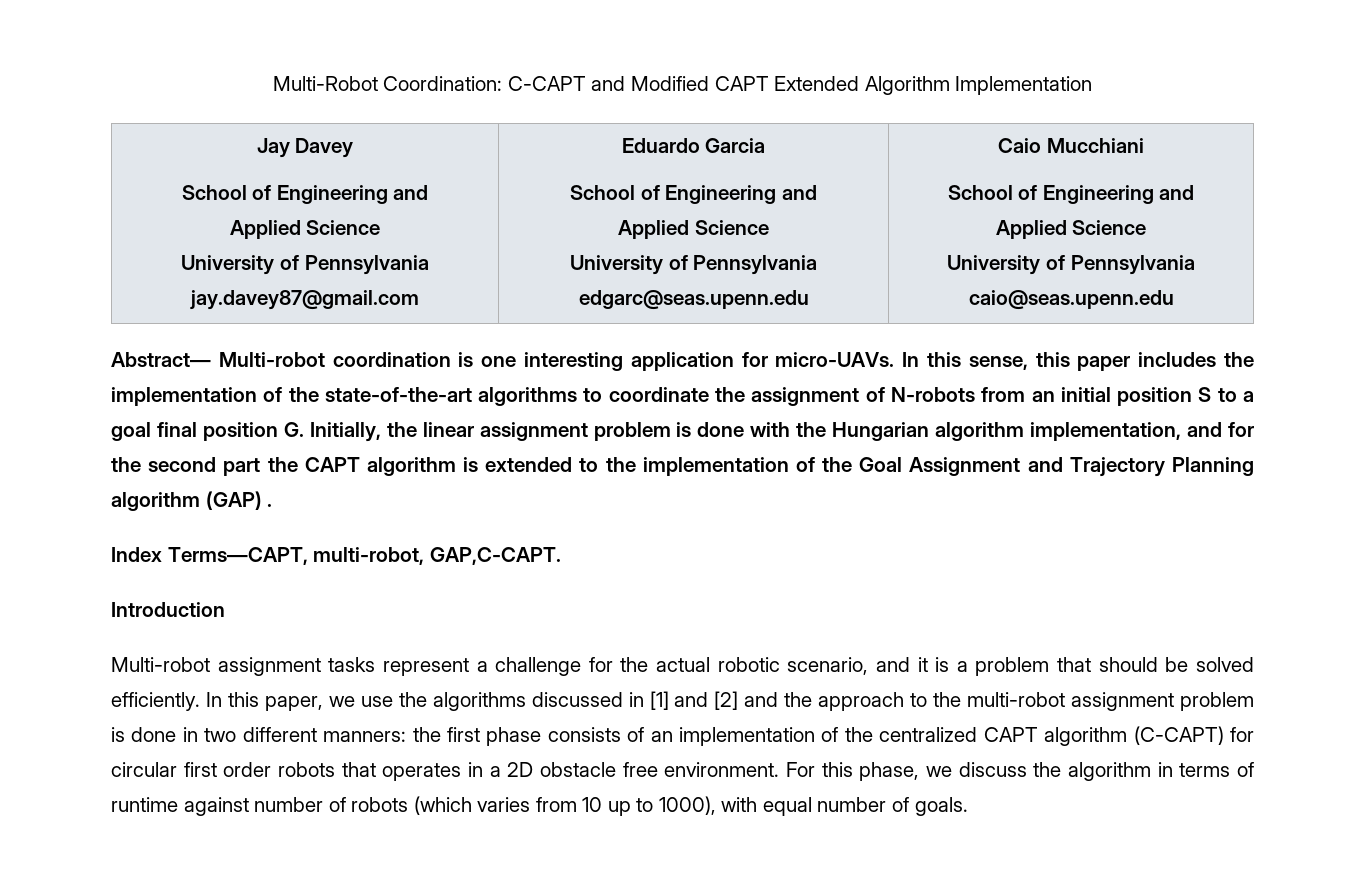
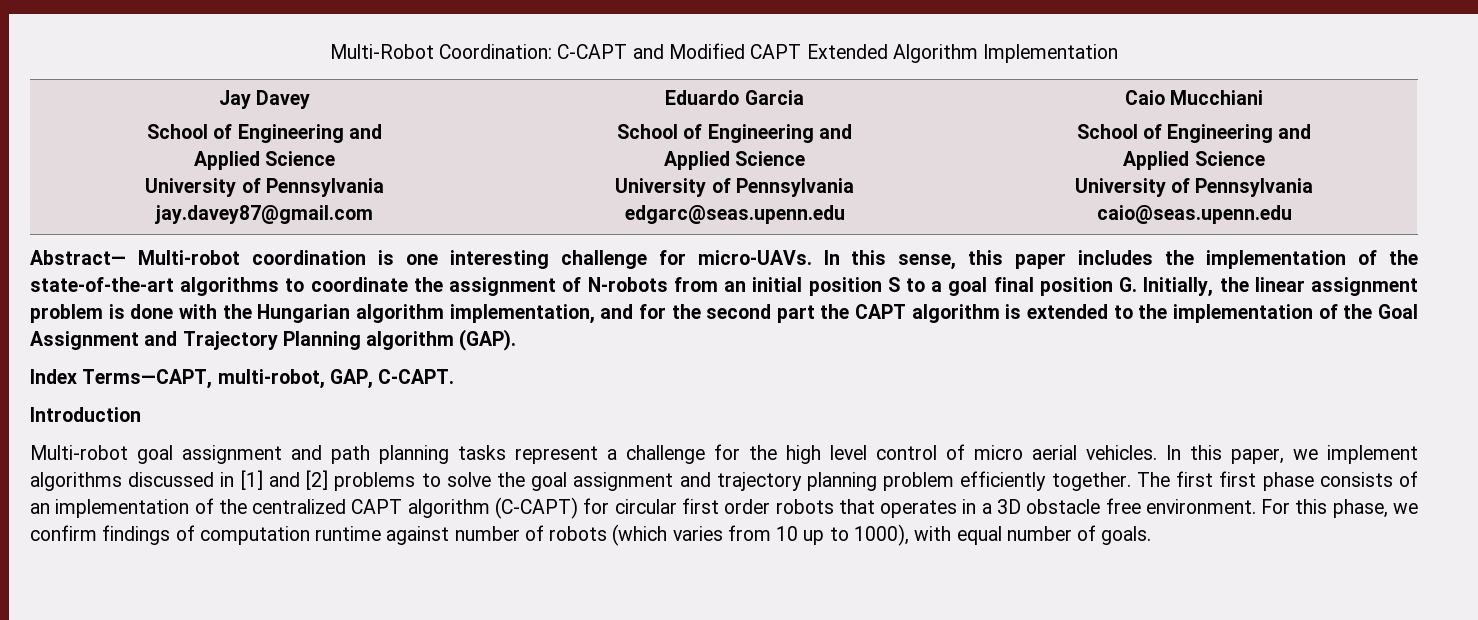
- Abstract— Multi-robot coordination is one interesting application for micro-UAVs.
+ Abstract— Multi-robot coordination is one interesting challenge for micro-UAVs.
- In this sense, this paper includes the implementation of the state-of-the-art algorithms to coordinate the assignment of N-robots from an initial position S to a goal final position G. Initially, the linear assignment problem is done with the Hungarian algorithm implementation, and for the second part the CAPT algorithm is extended to the implementation of the Goal Assignment and Trajectory Planning algorithm (GAP) .
+ In this sense, this paper includes the implementation of the state-of-the-art algorithms to coordinate the assignment of N-robots from an initial position S to a goal final position G. Initially, the linear assignment problem is done with the Hungarian algorithm implementation, and for the second part the CAPT algorithm is extended to the implementation of the Goal Assignment and Trajectory Planning algorithm (GAP).
- Index Terms—CAPT, multi-robot, GAP,C-CAPT.
+ Index Terms—CAPT, multi-robot, GAP, C-CAPT.
- Multi-robot assignment tasks represent a challenge for the actual robotic scenario, and it is a problem that should be solved efficiently.
+ Multi-robot goal assignment and path planning tasks represent a challenge for the high level control of micro aerial vehicles.
- In this paper, we use the algorithms discussed in [1] and [2] and the approach to the multi-robot assignment problem is done in two different manners: the first phase consists of an implementation of the centralized CAPT algorithm (C-CAPT) for circular first order robots that operates in a 2D obstacle free environment.
+ In this paper, we implement algorithms discussed in [1] and [2] problems to solve the goal assignment and trajectory planning problem efficiently together. The first first phase consists of an implementation of the centralized CAPT algorithm (C-CAPT) for circular first order robots that operates in a 3D obstacle free environment.
- For this phase, we discuss the algorithm in terms of runtime against number of robots (which varies from 10 up to 1000), with equal number of goals.
+ For this phase, we confirm findings of computation runtime against number of robots (which varies from 10 up to 1000), with equal number of goals.

